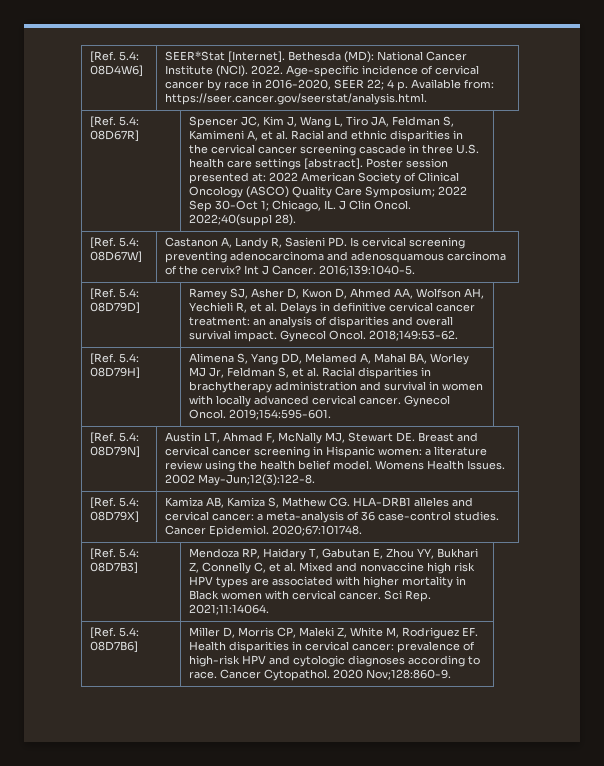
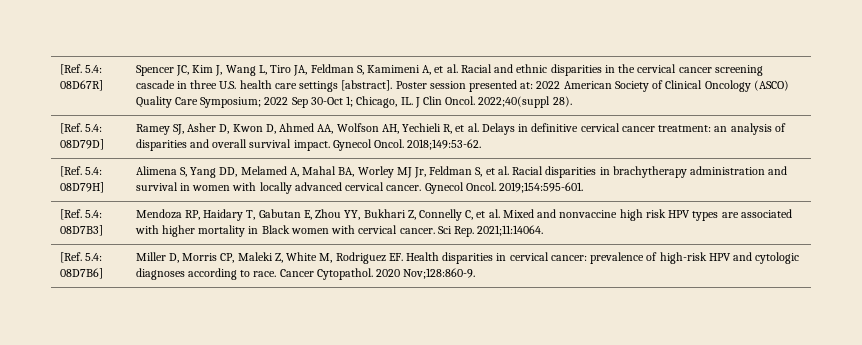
- [Ref. 5.4: 08D4W6] | SEER*Stat [Internet]. Bethesda (MD): National Cancer Institute (NCI). 2022. Age-specific incidence of cervical cancer by race in 2016-2020, SEER 22; 4 p. Available from: https://seer.cancer.gov/seerstat/analysis.html.
- [Ref. 5.4: 08D67W] | Castanon A, Landy R, Sasieni PD. Is cervical screening preventing adenocarcinoma and adenosquamous carcinoma of the cervix? Int J Cancer. 2016;139:1040-5.
- [Ref. 5.4: 08D79N] | Austin LT, Ahmad F, McNally MJ, Stewart DE. Breast and cervical cancer screening in Hispanic women: a literature review using the health belief model. Womens Health Issues. 2002 May-Jun;12(3):122-8.
- [Ref. 5.4: 08D79X] | Kamiza AB, Kamiza S, Mathew CG. HLA-DRB1 alleles and cervical cancer: a meta-analysis of 36 case-control studies. Cancer Epidemiol. 2020;67:101748.

